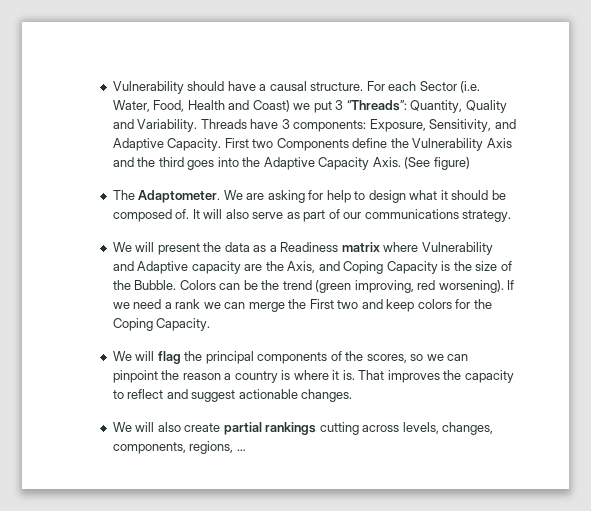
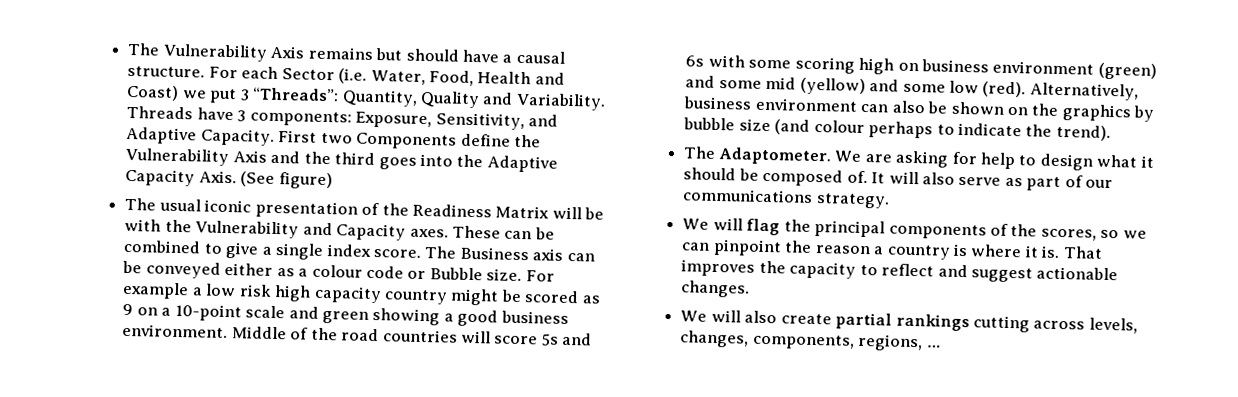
- Vulnerability should have a causal structure.
+ The Vulnerability Axis remains but should have a causal structure.
+ The usual iconic presentation of the Readiness Matrix will be with the Vulnerability and Capacity axes. These can be combined to give a single index score. The Business axis can be conveyed either as a colour code or Bubble size. For example a low risk high capacity country might be scored as 9 on a 10-point scale and green showing a good business environment. Middle of the road countries will score 5s and 6s with some scoring high on business environment (green) and some mid (yellow) and some low (red). Alternatively, business environment can also be shown on the graphics by bubble size (and colour perhaps to indicate the trend).
- We will present the data as a Readiness matrix where Vulnerability and Adaptive capacity are the Axis, and Coping Capacity is the size of the Bubble. Colors can be the trend (green improving, red worsening). If we need a rank we can merge the First two and keep colors for the Coping Capacity.

